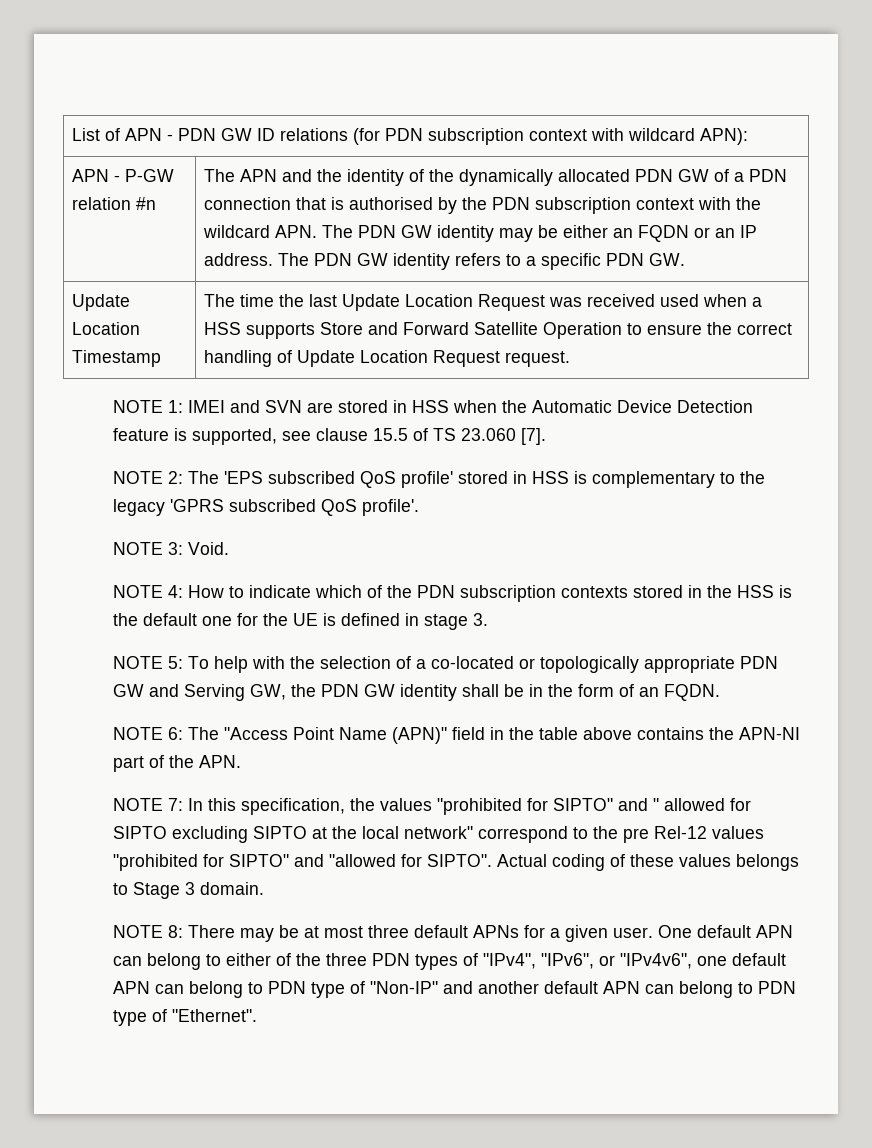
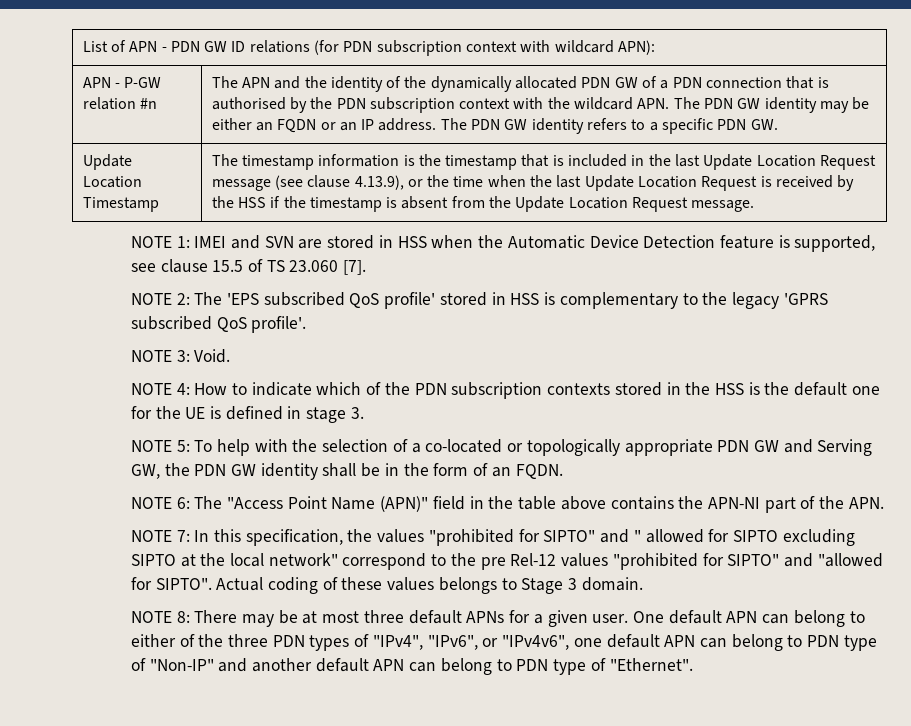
- The time the last Update Location Request was received used when a HSS supports Store and Forward Satellite Operation to ensure the correct handling of Update Location Request request.
+ The timestamp information is the timestamp that is included in the last Update Location Request message (see clause 4.13.9), or the time when the last Update Location Request is received by the HSS if the timestamp is absent from the Update Location Request message.

